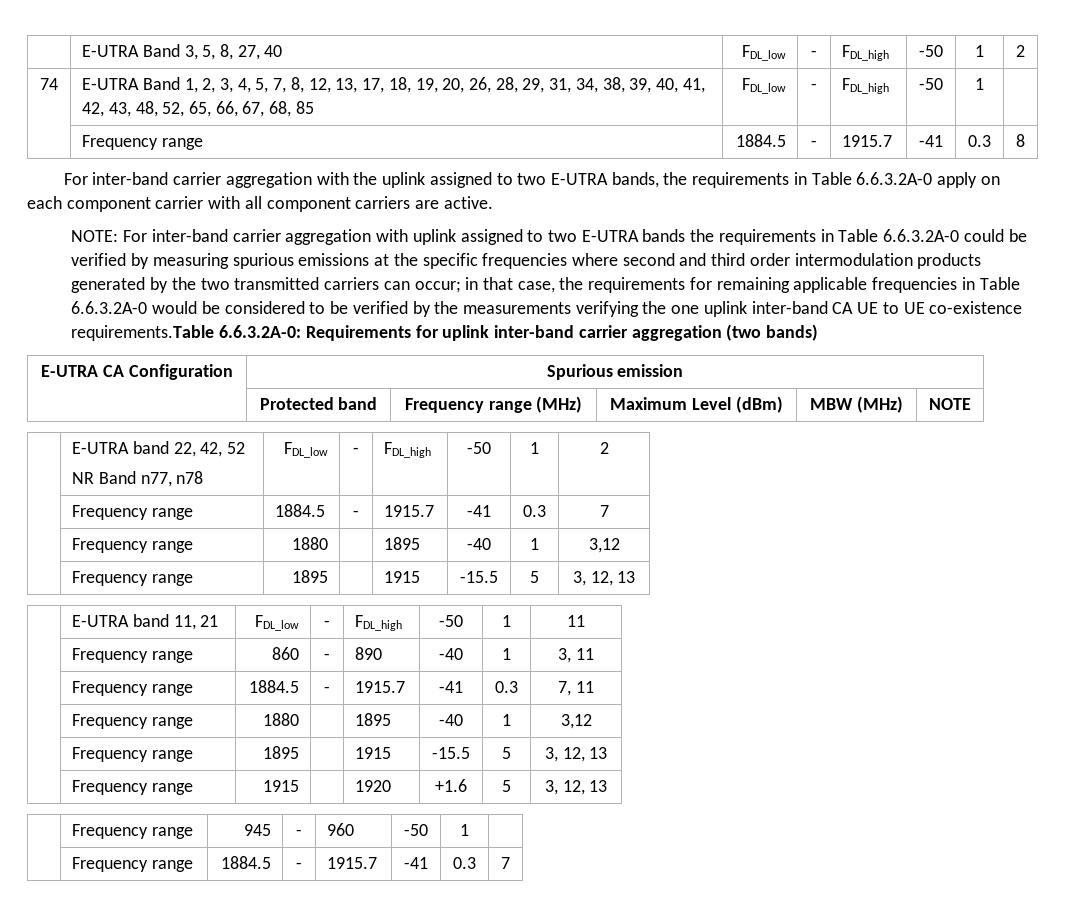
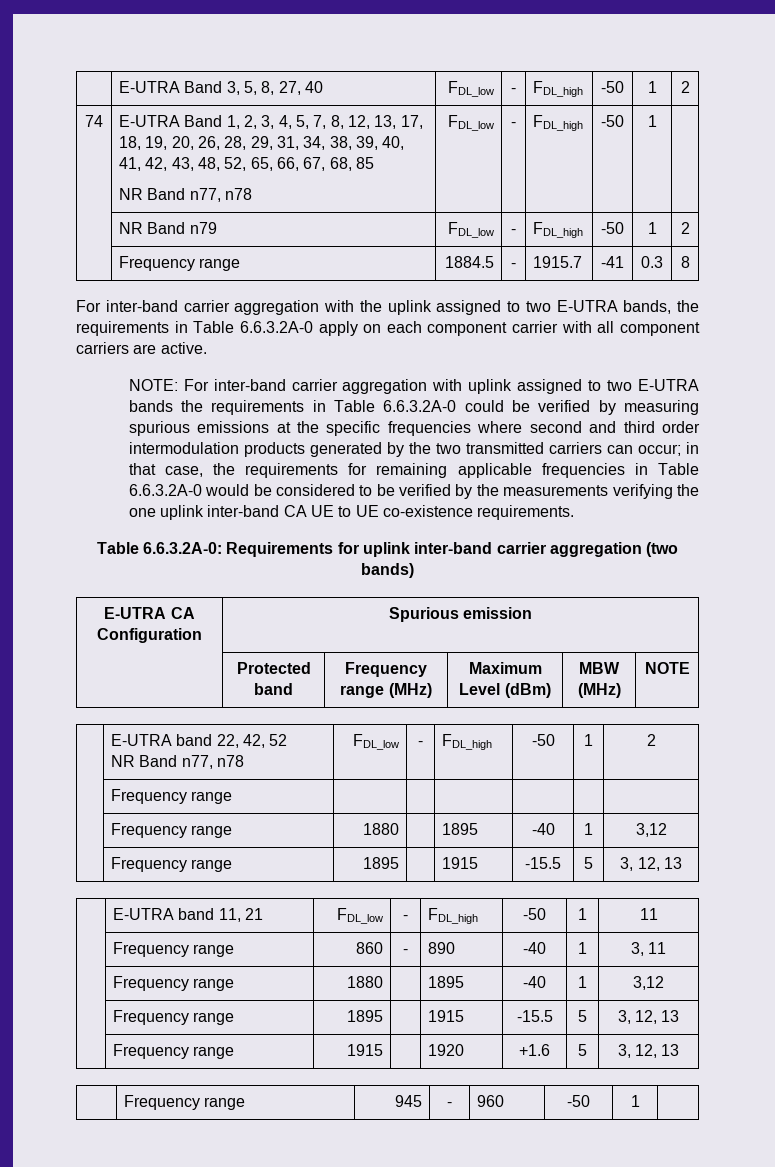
- E-UTRA Band 1, 2, 3, 4, 5, 7, 8, 12, 13, 17, 18, 19, 20, 26, 28, 29, 31, 34, 38, 39, 40, 41, 42, 43, 48, 52, 65, 66, 67, 68, 85 | FDL_low | - | FDL_high | -50 | 1
+ E-UTRA Band 1, 2, 3, 4, 5, 7, 8, 12, 13, 17, 18, 19, 20, 26, 28, 29, 31, 34, 38, 39, 40, 41, 42, 43, 48, 52, 65, 66, 67, 68, 85
+ NR Band n77, n78 | FDL_low | - | FDL_high | -50 | 1 |
+ | NR Band n79 | FDL_low | - | FDL_high | -50 | 1 | 2
- in that case, the requirements for remaining applicable frequencies in Table 6.6.3.2A-0 would be considered to be verified by the measurements verifying the one uplink inter-band CA UE to UE co-existence requirements.Table 6.6.3.2A-0:
+ in that case, the requirements for remaining applicable frequencies in Table 6.6.3.2A-0 would be considered to be verified by the measurements verifying the one uplink inter-band CA UE to UE co-existence requirements.
+ Table 6.6.3.2A-0:
  | E-UTRA band 22, 42, 52
  NR Band n77, n78 | FDL_low | - | FDL_high | -50 | 1 | 2
- | Frequency range | 1884.5 | - | 1915.7 | -41 | 0.3 | 7
+ | Frequency range | | | | | |
- | Frequency range | 1884.5 | - | 1915.7 | -41 | 0.3 | 7, 11
  | Frequency range | 945 | - | 960 | -50 | 1 |
- | Frequency range | 1884.5 | - | 1915.7 | -41 | 0.3 | 7

